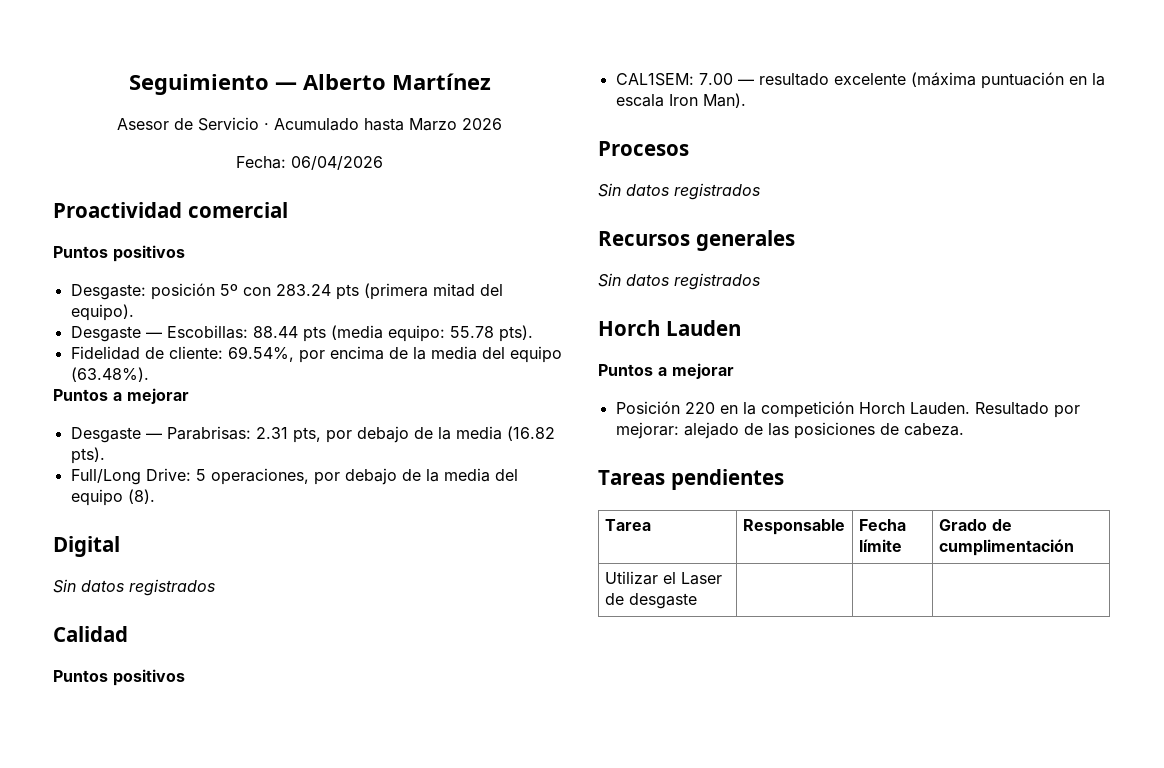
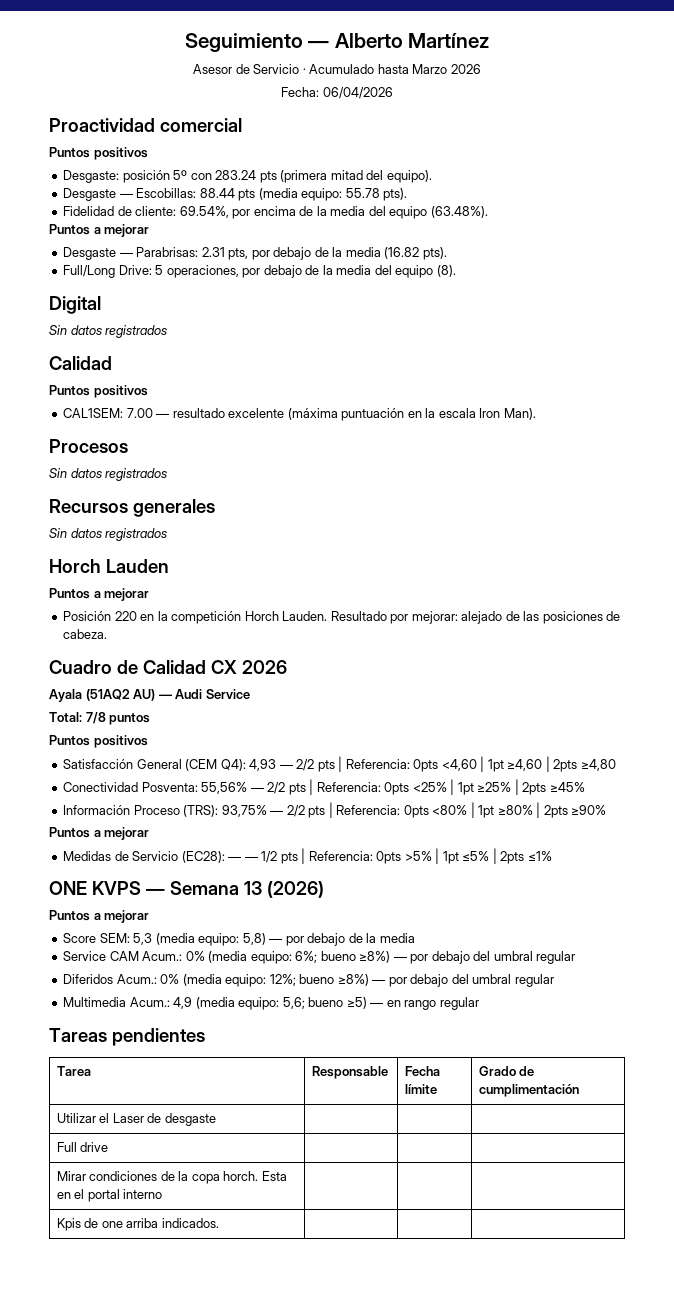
+ Cuadro de Calidad CX 2026
+ Ayala (51AQ2 AU) — Audi Service
+ Total: 7/8 puntos
+ Puntos positivos
+ Satisfacción General (CEM Q4): 4,93 — 2/2 pts | Referencia: 0pts <4,60 | 1pt ≥4,60 | 2pts ≥4,80
+ Conectividad Posventa: 55,56% — 2/2 pts | Referencia: 0pts <25% | 1pt ≥25% | 2pts ≥45%
+ Información Proceso (TRS): 93,75% — 2/2 pts | Referencia: 0pts <80% | 1pt ≥80% | 2pts ≥90%
+ Puntos a mejorar
+ Medidas de Servicio (EC28): — — 1/2 pts | Referencia: 0pts >5% | 1pt ≤5% | 2pts ≤1%
+ ONE KVPS — Semana 13 (2026)
+ Puntos a mejorar
+ Score SEM: 5,3 (media equipo: 5,8) — por debajo de la media
+ Service CAM Acum.: 0% (media equipo: 6%; bueno ≥8%) — por debajo del umbral regular
+ Diferidos Acum.: 0% (media equipo: 12%; bueno ≥8%) — por debajo del umbral regular
+ Multimedia Acum.: 4,9 (media equipo: 5,6; bueno ≥5) — en rango regular
+ Full drive | | |
+ Mirar condiciones de la copa horch. Esta en el portal interno | | |
+ Kpis de one arriba indicados. | | |

